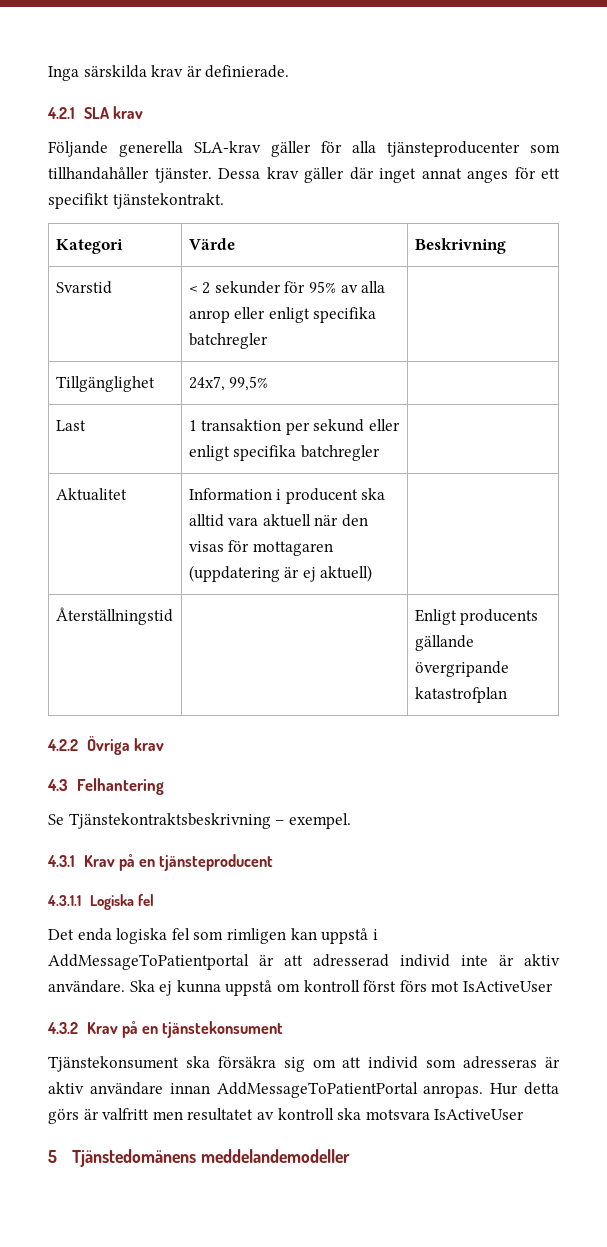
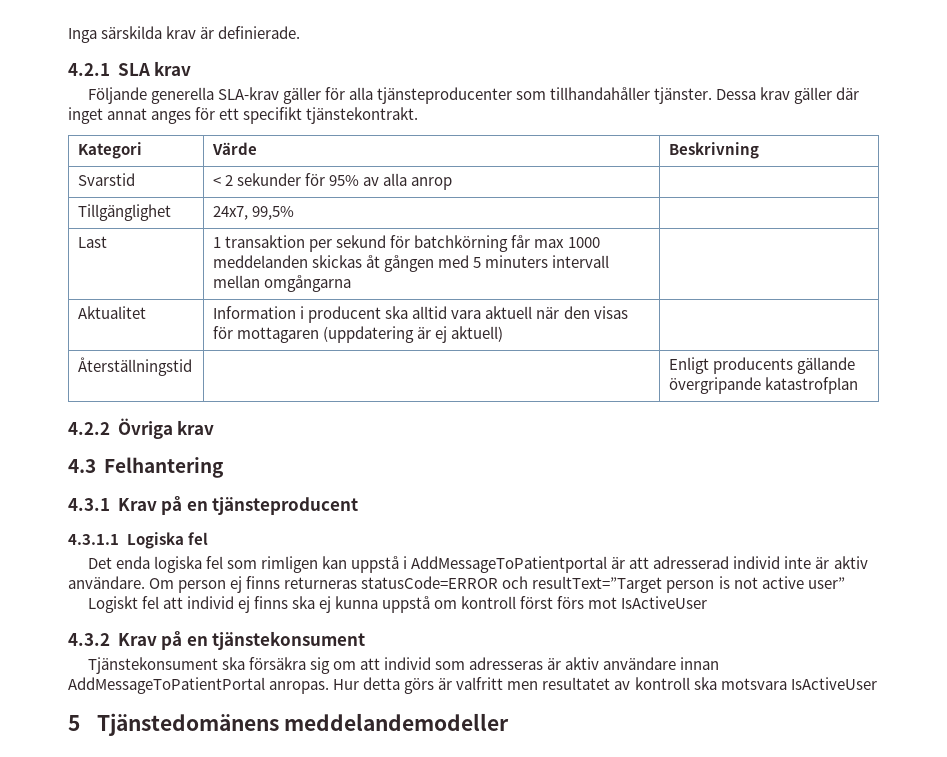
- Svarstid | < 2 sekunder för 95% av alla anrop eller enligt specifika batchregler |
+ Svarstid | < 2 sekunder för 95% av alla anrop |
- Last | 1 transaktion per sekund eller enligt specifika batchregler |
+ Last | 1 transaktion per sekund för batchkörning får max 1000 meddelanden skickas åt gången med 5 minuters intervall mellan omgångarna |
- Se Tjänstekontraktsbeskrivning – exempel.
- Ska ej kunna uppstå om kontroll först förs mot IsActiveUser
+ Om person ej finns returneras statusCode=ERROR och resultText=”Target person is not active user”
+ Logiskt fel att individ ej finns ska ej kunna uppstå om kontroll först förs mot IsActiveUser

